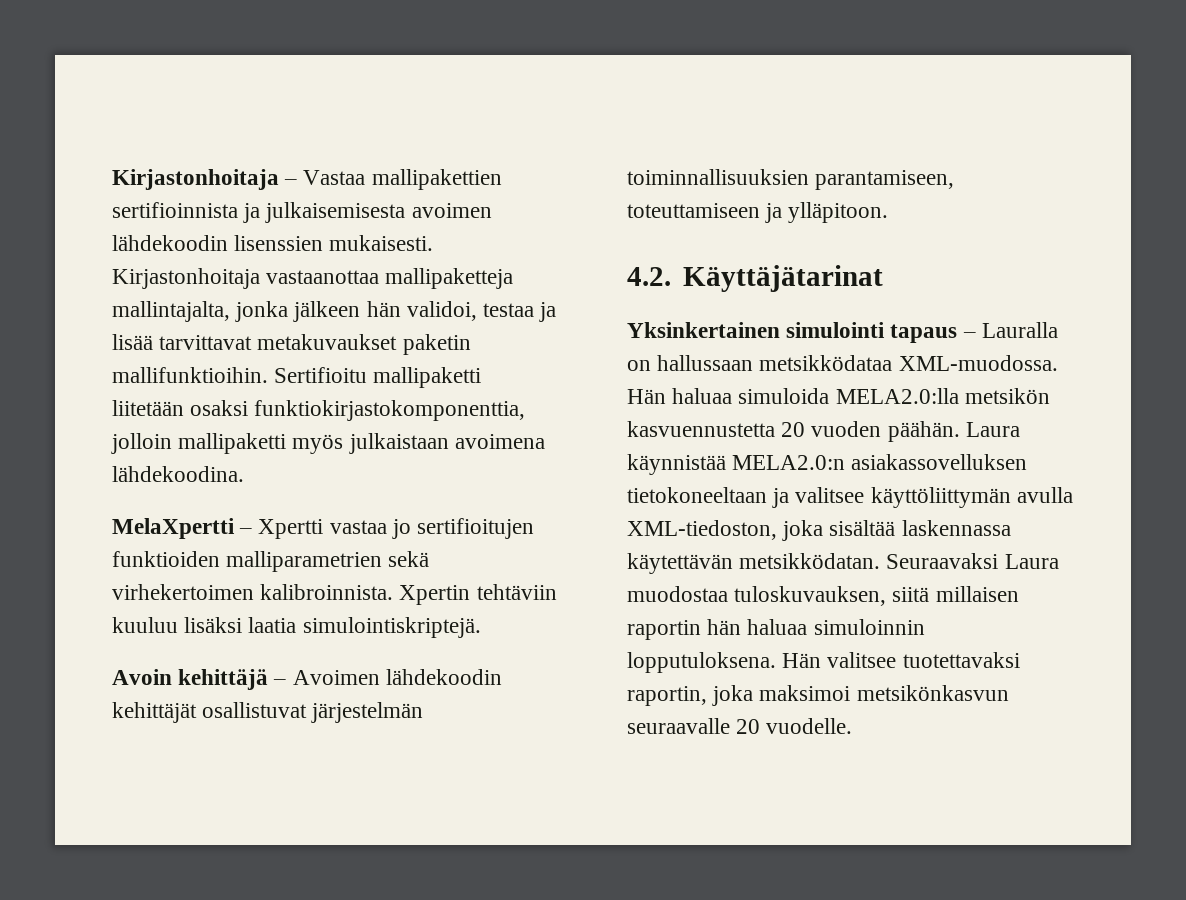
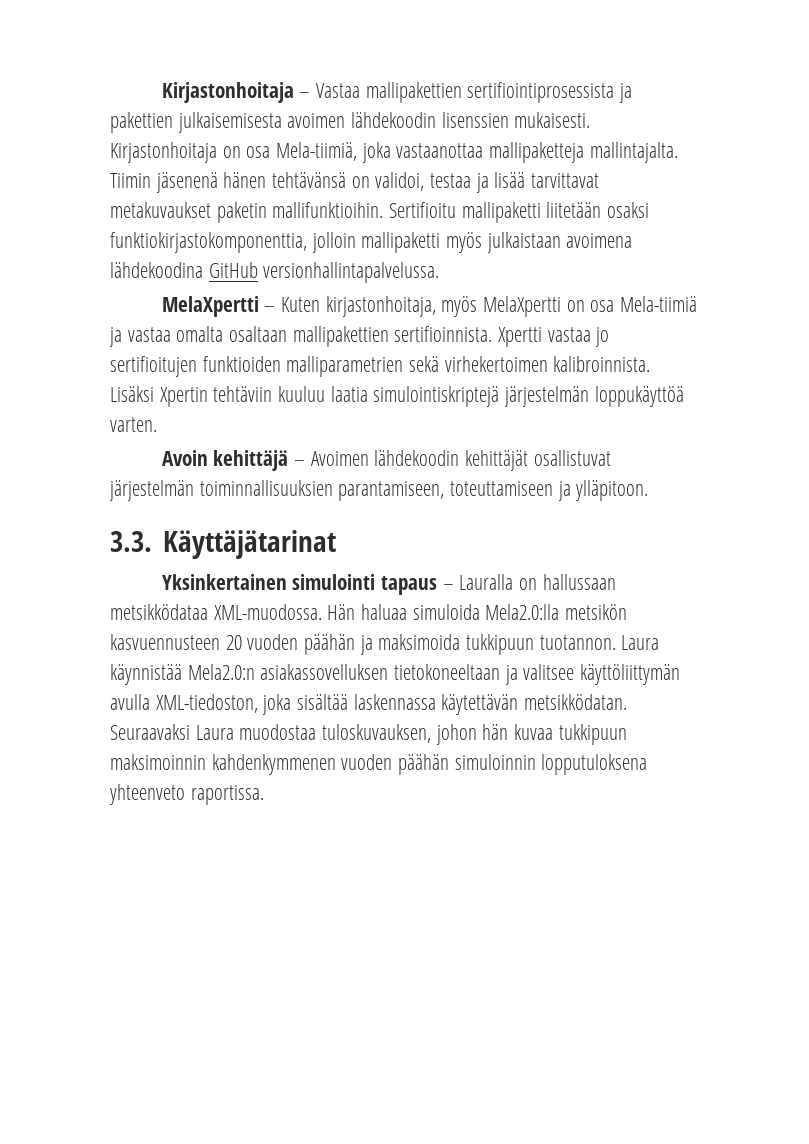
- Kirjastonhoitaja – Vastaa mallipakettien sertifioinnista ja julkaisemisesta avoimen lähdekoodin lisenssien mukaisesti.
+ Kirjastonhoitaja – Vastaa mallipakettien sertifiointiprosessista ja pakettien julkaisemisesta avoimen lähdekoodin lisenssien mukaisesti.
- Kirjastonhoitaja vastaanottaa mallipaketteja mallintajalta, jonka jälkeen hän validoi, testaa ja lisää tarvittavat metakuvaukset paketin mallifunktioihin.
+ Kirjastonhoitaja on osa Mela-tiimiä, joka vastaanottaa mallipaketteja mallintajalta. Tiimin jäsenenä hänen tehtävänsä on validoi, testaa ja lisää tarvittavat metakuvaukset paketin mallifunktioihin.
- Sertifioitu mallipaketti liitetään osaksi funktiokirjastokomponenttia, jolloin mallipaketti myös julkaistaan avoimena lähdekoodina.
+ Sertifioitu mallipaketti liitetään osaksi funktiokirjastokomponenttia, jolloin mallipaketti myös julkaistaan avoimena lähdekoodina GitHub versionhallintapalvelussa.
- MelaXpertti – Xpertti vastaa jo sertifioitujen funktioiden malliparametrien sekä virhekertoimen kalibroinnista.
+ MelaXpertti – Kuten kirjastonhoitaja, myös MelaXpertti on osa Mela-tiimiä ja vastaa omalta osaltaan mallipakettien sertifioinnista. Xpertti vastaa jo sertifioitujen funktioiden malliparametrien sekä virhekertoimen kalibroinnista.
- Xpertin tehtäviin kuuluu lisäksi laatia simulointiskriptejä.
+ Lisäksi Xpertin tehtäviin kuuluu laatia simulointiskriptejä järjestelmän loppukäyttöä varten.
- 4.2. Käyttäjätarinat
+ 3.3. Käyttäjätarinat
- Hän haluaa simuloida MELA2.0:lla metsikön kasvuennustetta 20 vuoden päähän.
+ Hän haluaa simuloida Mela2.0:lla metsikön kasvuennusteen 20 vuoden päähän ja maksimoida tukkipuun tuotannon.
- Laura käynnistää MELA2.0:n asiakassovelluksen tietokoneeltaan ja valitsee käyttöliittymän avulla XML-tiedoston, joka sisältää laskennassa käytettävän metsikködatan.
+ Laura käynnistää Mela2.0:n asiakassovelluksen tietokoneeltaan ja valitsee käyttöliittymän avulla XML-tiedoston, joka sisältää laskennassa käytettävän metsikködatan.
- Seuraavaksi Laura muodostaa tuloskuvauksen, siitä millaisen raportin hän haluaa simuloinnin lopputuloksena. Hän valitsee tuotettavaksi raportin, joka maksimoi metsikönkasvun seuraavalle 20 vuodelle.
+ Seuraavaksi Laura muodostaa tuloskuvauksen, johon hän kuvaa tukkipuun maksimoinnin kahdenkymmenen vuoden päähän simuloinnin lopputuloksena yhteenveto raportissa.

